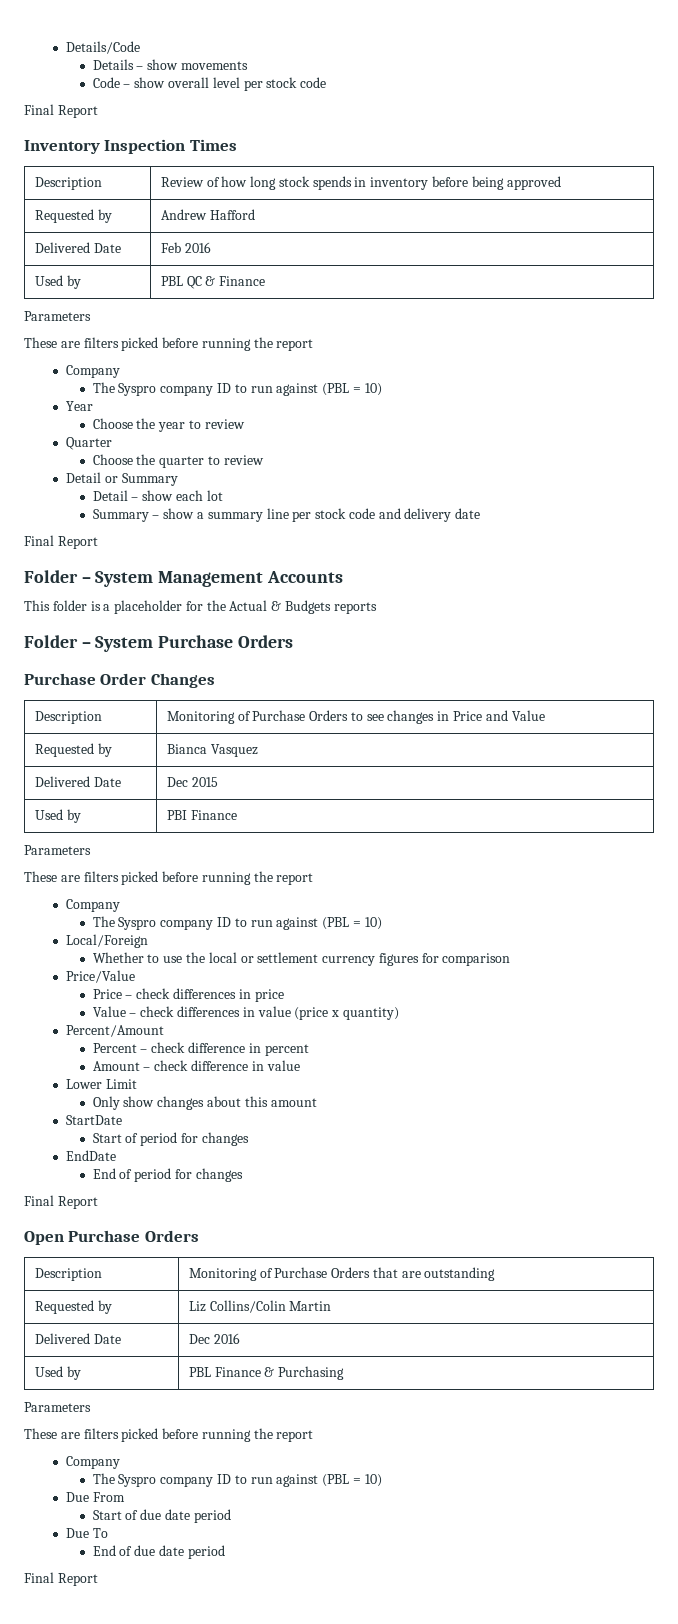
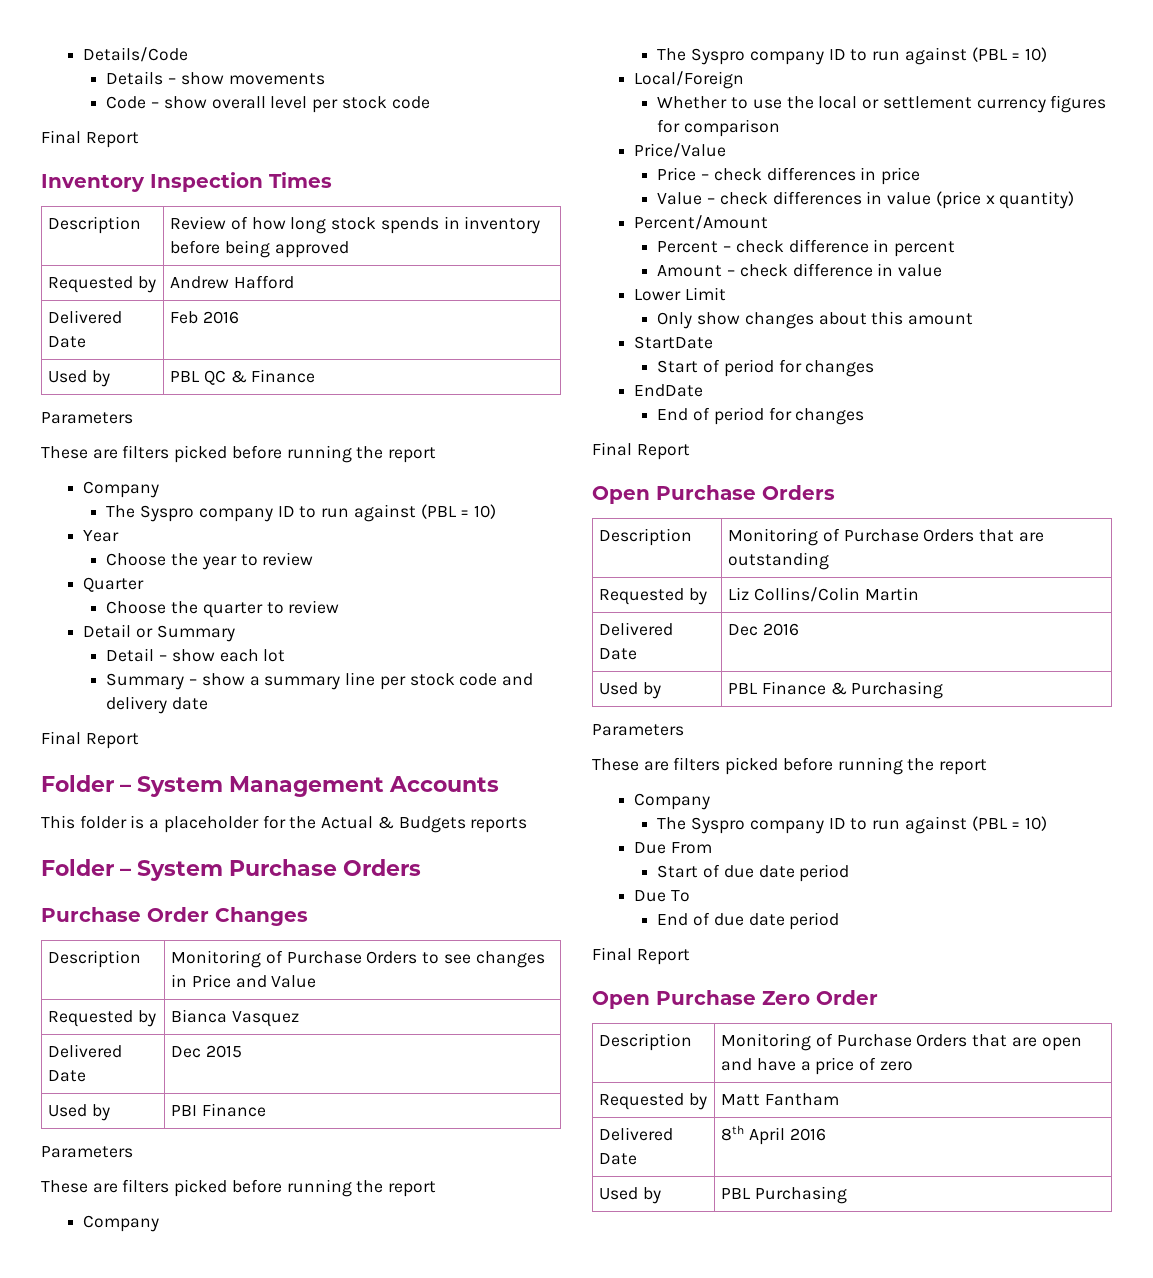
+ Open Purchase Zero Order
+ Description | Monitoring of Purchase Orders that are open and have a price of zero
+ Requested by | Matt Fantham
+ Delivered Date | 8th April 2016
+ Used by | PBL Purchasing

